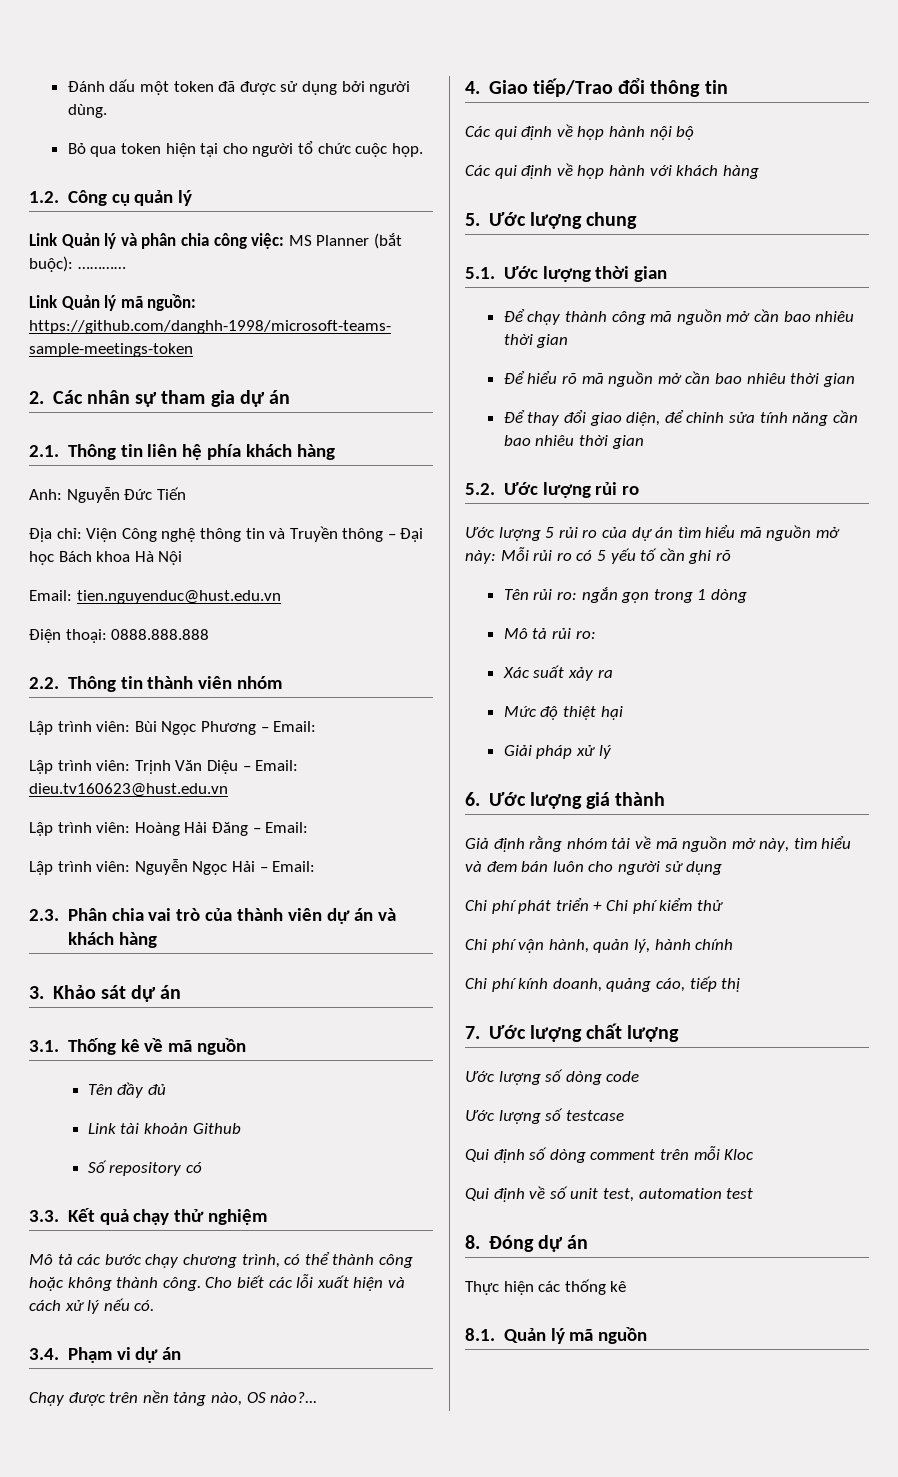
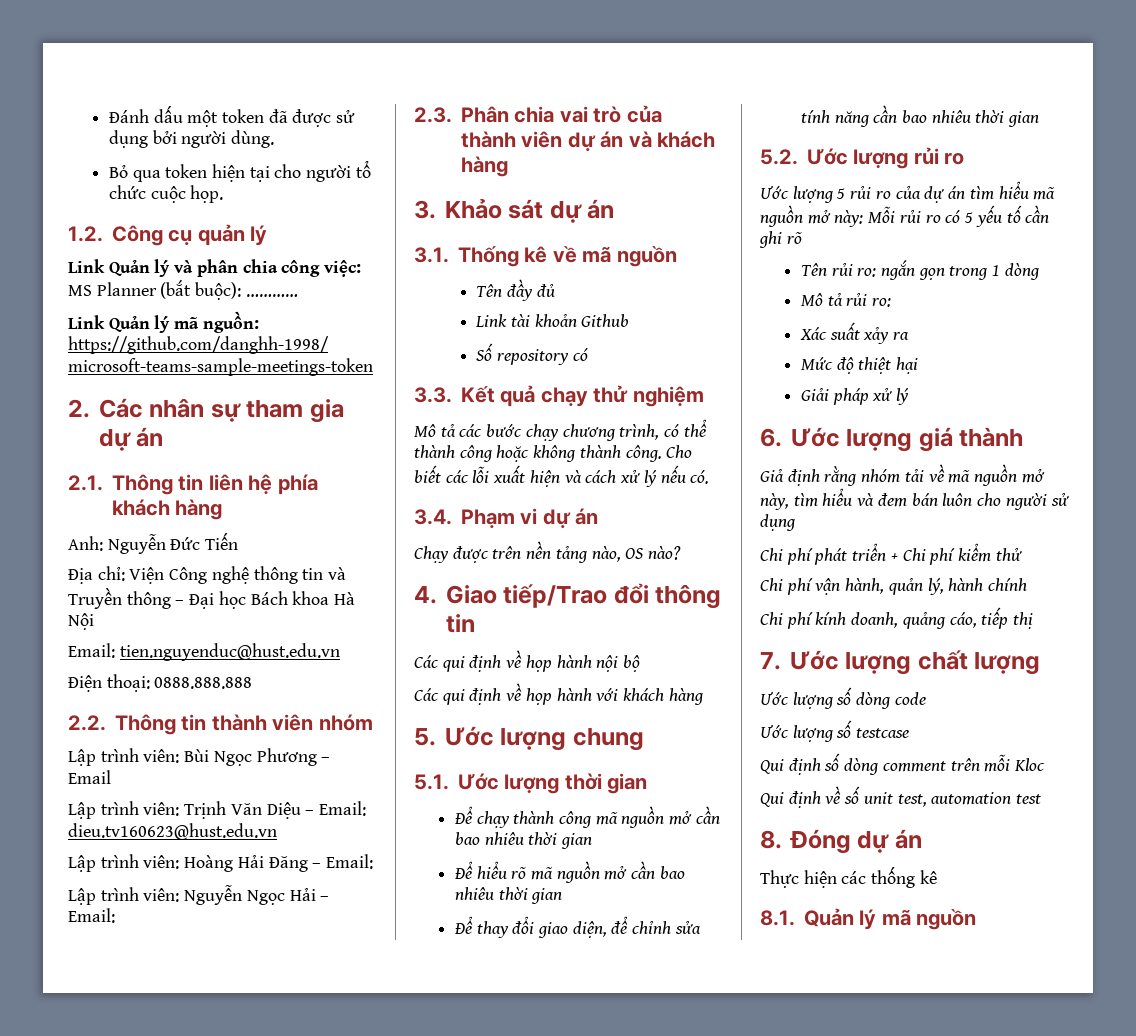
- Lập trình viên: Bùi Ngọc Phương – Email:
+ Lập trình viên: Bùi Ngọc Phương – Email
- Chạy được trên nền tảng nào, OS nào?...
+ Chạy được trên nền tảng nào, OS nào?

